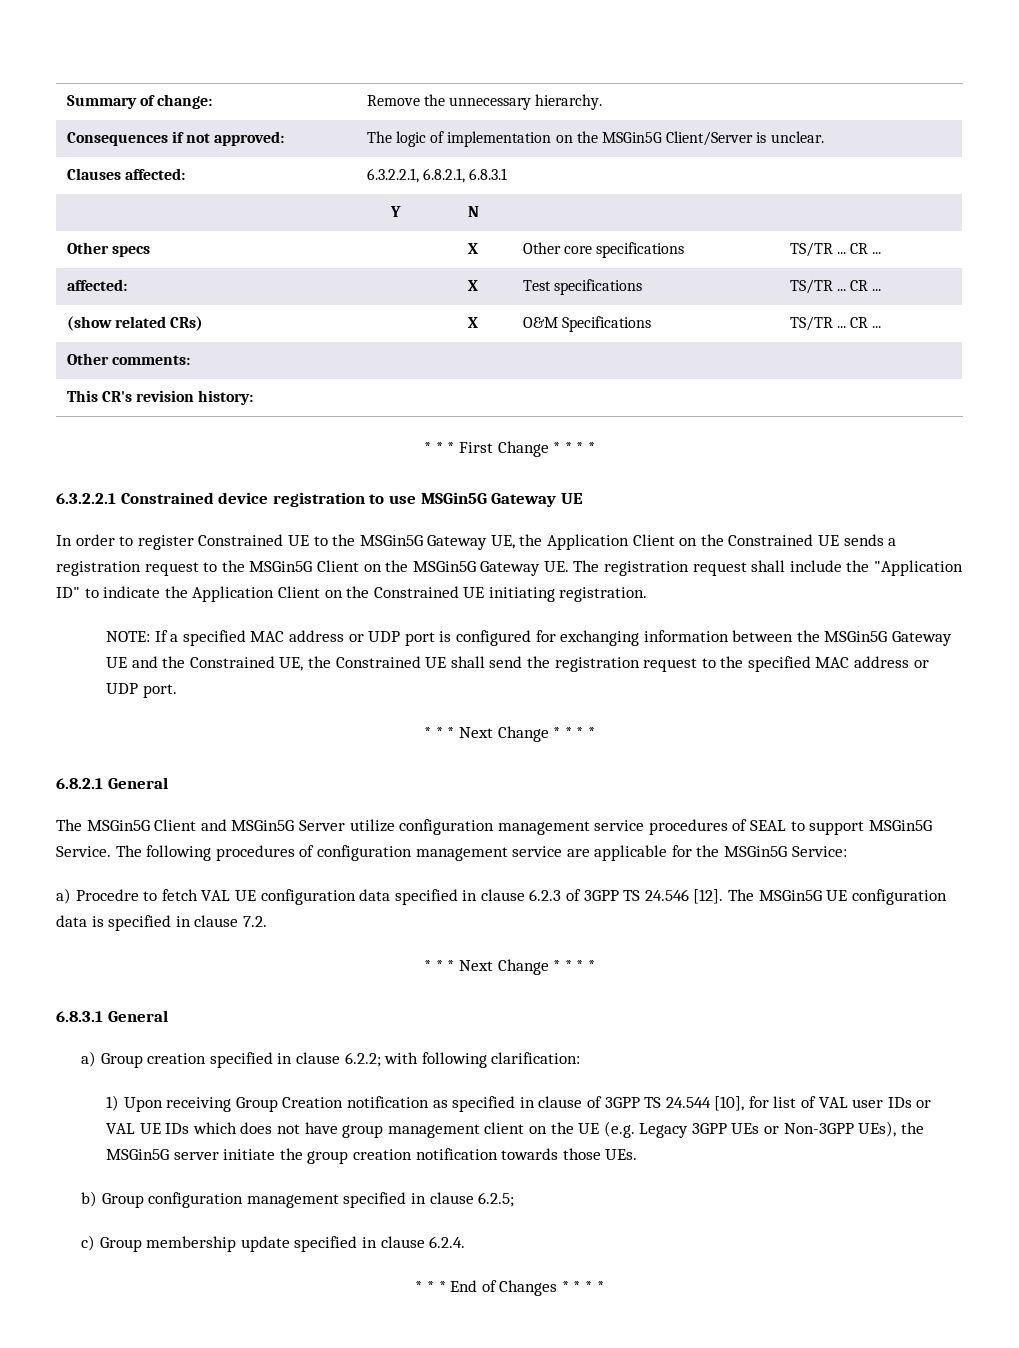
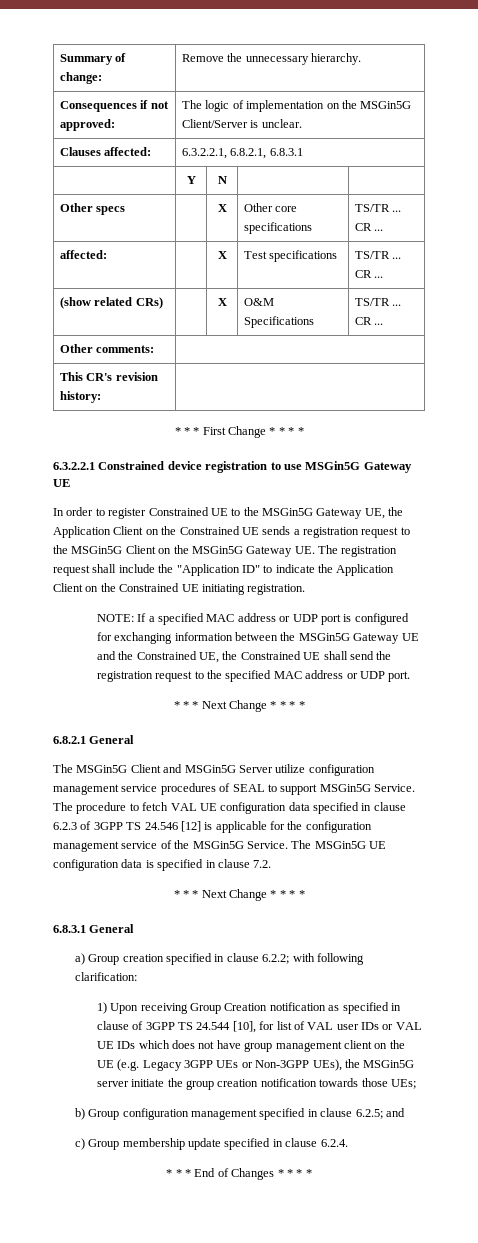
- The following procedures of configuration management service are applicable for the MSGin5G Service:
- a) Procedre to fetch VAL UE configuration data specified in clause 6.2.3 of 3GPP TS 24.546 [12].
+ The procedure to fetch VAL UE configuration data specified in clause 6.2.3 of 3GPP TS 24.546 [12] is applicable for the configuration management service of the MSGin5G Service.
- 1) Upon receiving Group Creation notification as specified in clause of 3GPP TS 24.544 [10], for list of VAL user IDs or VAL UE IDs which does not have group management client on the UE (e.g. Legacy 3GPP UEs or Non-3GPP UEs), the MSGin5G server initiate the group creation notification towards those UEs.
+ 1) Upon receiving Group Creation notification as specified in clause of 3GPP TS 24.544 [10], for list of VAL user IDs or VAL UE IDs which does not have group management client on the UE (e.g. Legacy 3GPP UEs or Non-3GPP UEs), the MSGin5G server initiate the group creation notification towards those UEs;
- b) Group configuration management specified in clause 6.2.5;
+ b) Group configuration management specified in clause 6.2.5; and

